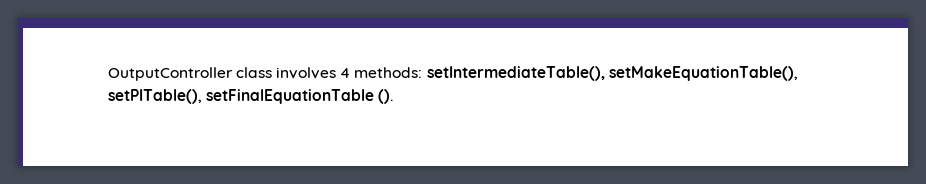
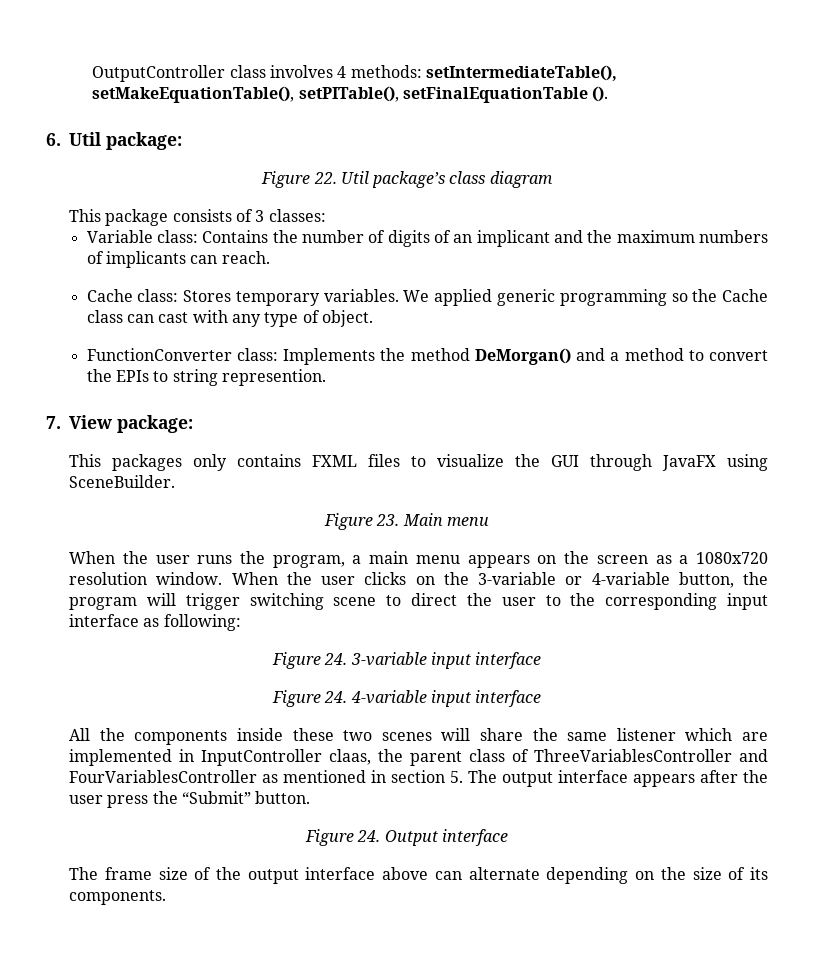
+ 6. Util package:
+ Figure 22. Util package’s class diagram
+ This package consists of 3 classes:
+ Variable class: Contains the number of digits of an implicant and the maximum numbers of implicants can reach.
+ Cache class: Stores temporary variables. We applied generic programming so the Cache class can cast with any type of object.
+ FunctionConverter class: Implements the method DeMorgan() and a method to convert the EPIs to string represention.
+ 7. View package:
+ This packages only contains FXML files to visualize the GUI through JavaFX using SceneBuilder.
+ Figure 23. Main menu
+ When the user runs the program, a main menu appears on the screen as a 1080x720 resolution window. When the user clicks on the 3-variable or 4-variable button, the program will trigger switching scene to direct the user to the corresponding input interface as following:
+ Figure 24. 3-variable input interface
+ Figure 24. 4-variable input interface
+ All the components inside these two scenes will share the same listener which are implemented in InputController claas, the parent class of ThreeVariablesController and FourVariablesController as mentioned in section 5. The output interface appears after the user press the “Submit” button.
+ Figure 24. Output interface
+ The frame size of the output interface above can alternate depending on the size of its components.

